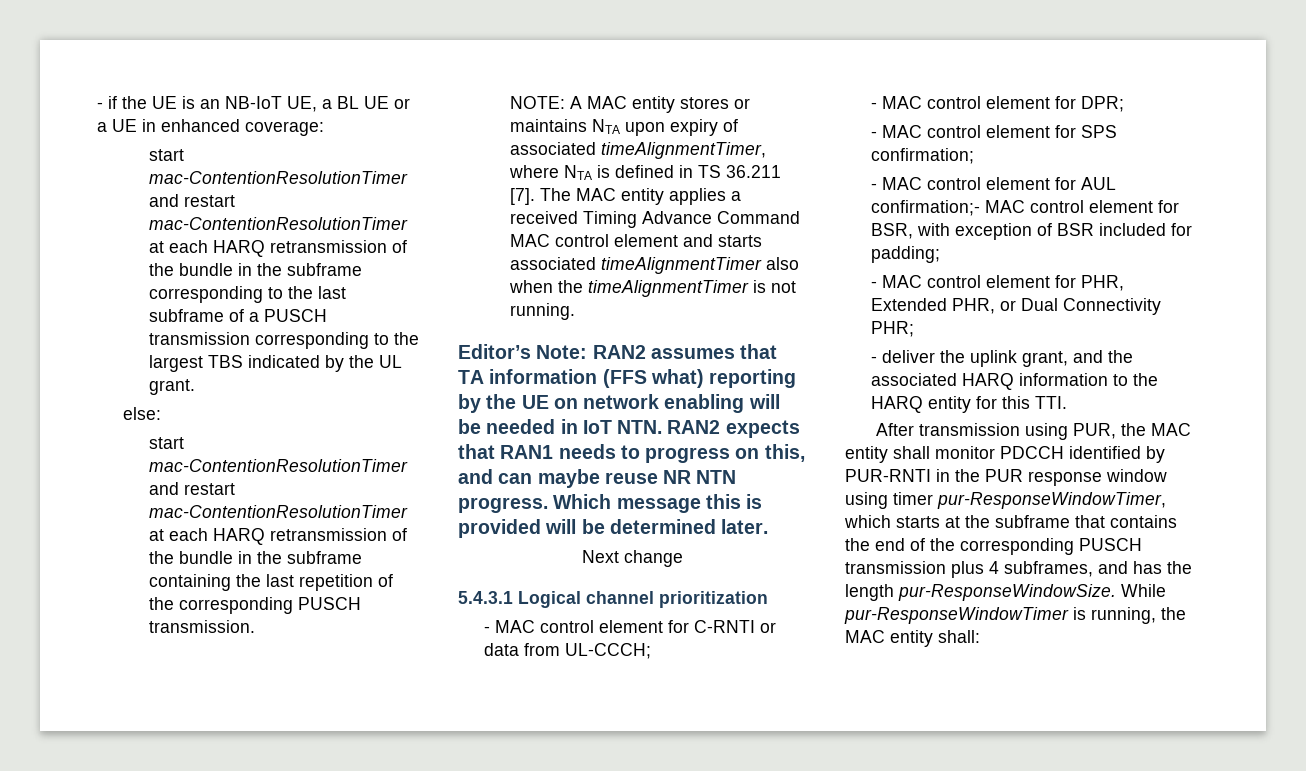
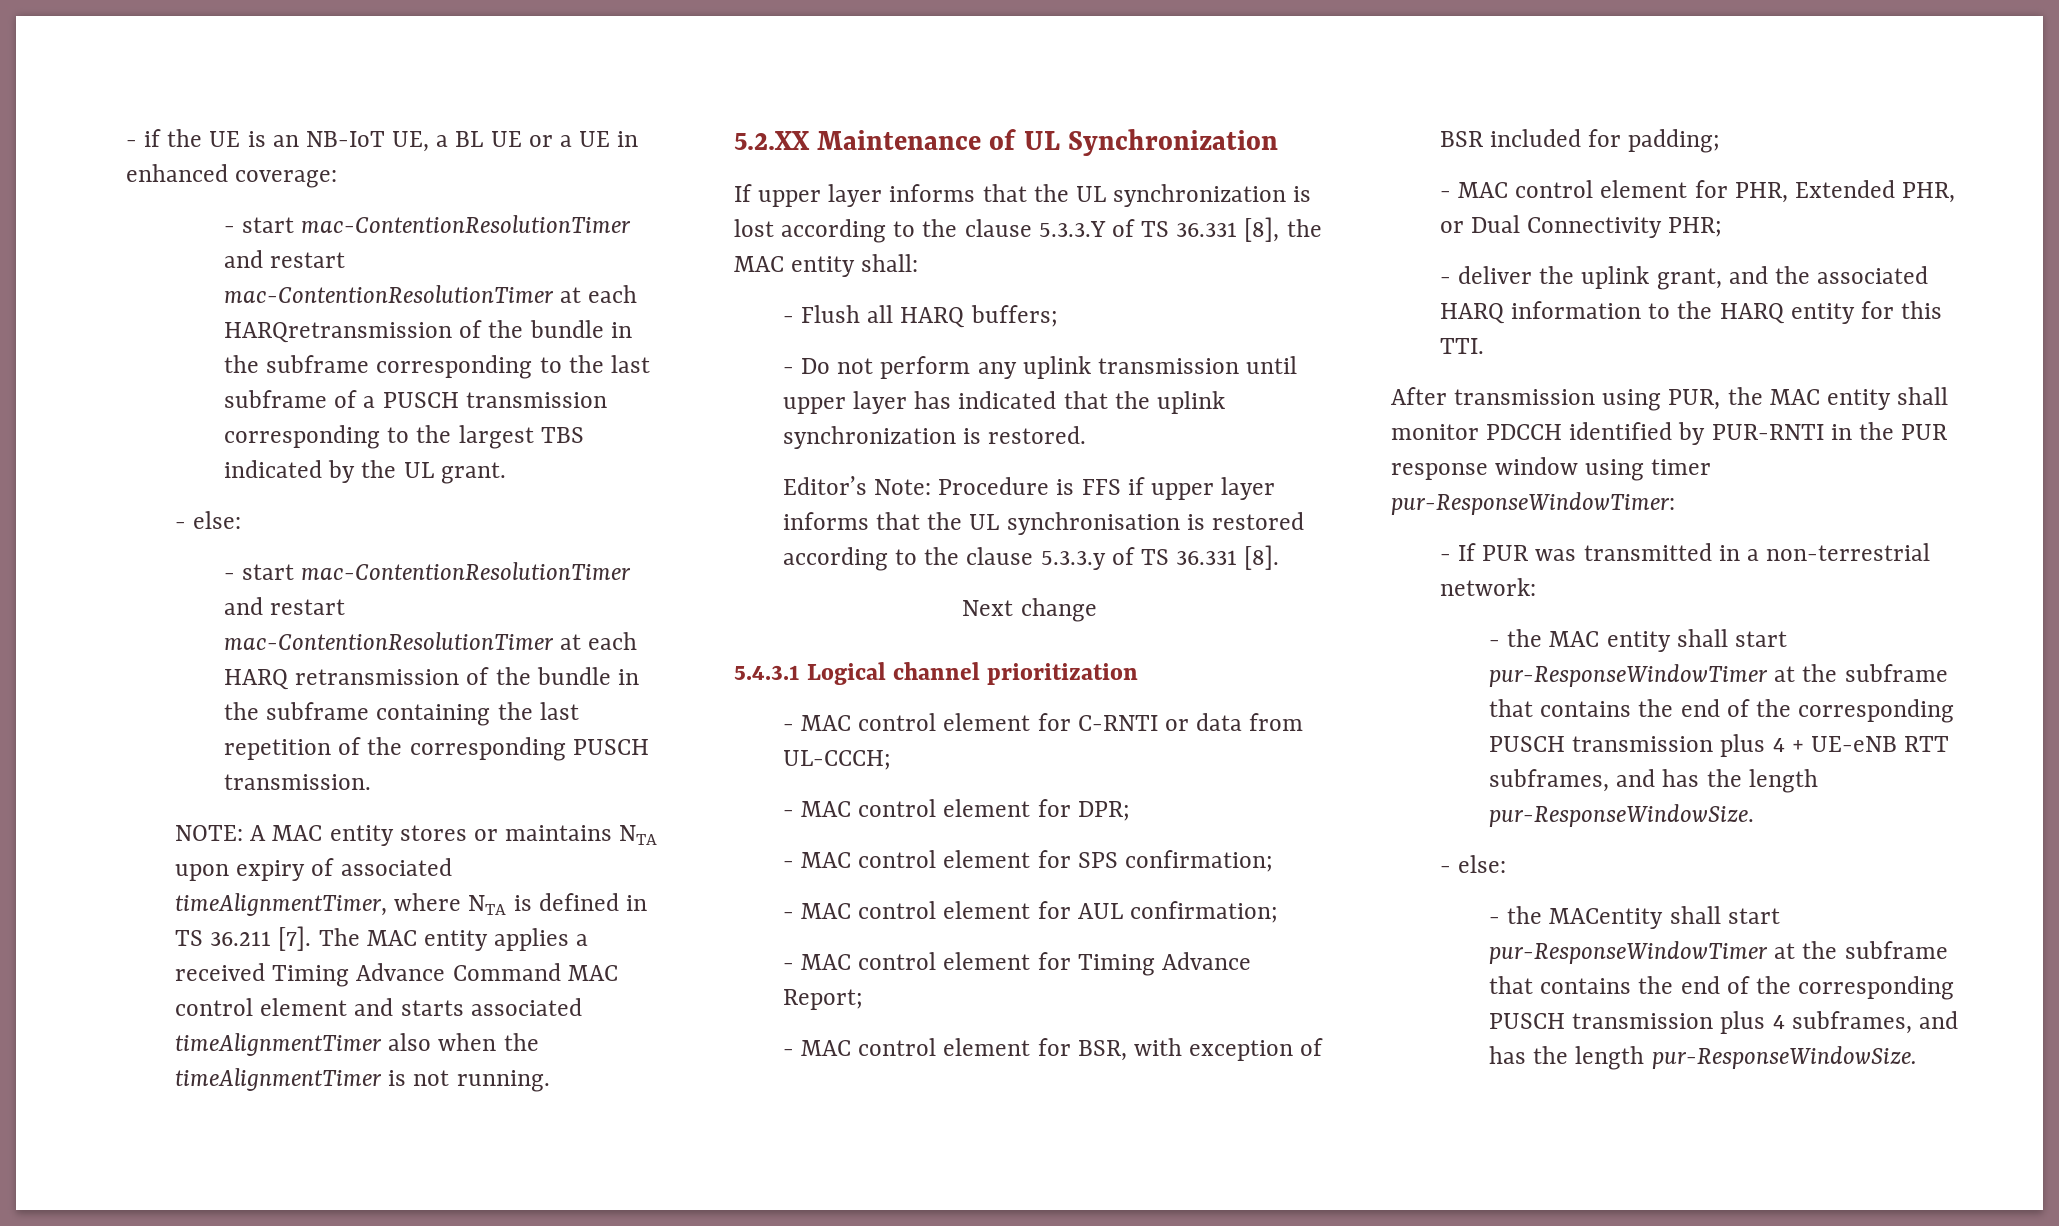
- start mac-ContentionResolutionTimer and restart mac-ContentionResolutionTimer at each HARQ retransmission of the bundle in the subframe corresponding to the last subframe of a PUSCH transmission corresponding to the largest TBS indicated by the UL grant.
- else:
- start mac-ContentionResolutionTimer and restart mac-ContentionResolutionTimer at each HARQ retransmission of the bundle in the subframe containing the last repetition of the corresponding PUSCH transmission.
+ - start mac-ContentionResolutionTimer and restart mac-ContentionResolutionTimer at each HARQretransmission of the bundle in the subframe corresponding to the last subframe of a PUSCH transmission corresponding to the largest TBS indicated by the UL grant.
+ - else:
+ - start mac-ContentionResolutionTimer and restart mac-ContentionResolutionTimer at each HARQ retransmission of the bundle in the subframe containing the last repetition of the corresponding PUSCH transmission.
- Editor’s Note: RAN2 assumes that TA information (FFS what) reporting by the UE on network enabling will be needed in IoT NTN. RAN2 expects that RAN1 needs to progress on this, and can maybe reuse NR NTN progress. Which message this is provided will be determined later.
+ 5.2.XX Maintenance of UL Synchronization
+ If upper layer informs that the UL synchronization is lost according to the clause 5.3.3.Y of TS 36.331 [8], the MAC entity shall:
+ - Flush all HARQ buffers;
+ - Do not perform any uplink transmission until upper layer has indicated that the uplink synchronization is restored.
+ Editor’s Note: Procedure is FFS if upper layer informs that the UL synchronisation is restored according to the clause 5.3.3.y of TS 36.331 [8].
- - MAC control element for AUL confirmation;- MAC control element for BSR, with exception of BSR included for padding;
+ - MAC control element for AUL confirmation;
+ - MAC control element for Timing Advance Report;
+ - MAC control element for BSR, with exception of BSR included for padding;
- After transmission using PUR, the MAC entity shall monitor PDCCH identified by PUR-RNTI in the PUR response window using timer pur-ResponseWindowTimer, which starts at the subframe that contains the end of the corresponding PUSCH transmission plus 4 subframes, and has the length pur-ResponseWindowSize. While pur-ResponseWindowTimer is running, the MAC entity shall:
+ After transmission using PUR, the MAC entity shall monitor PDCCH identified by PUR-RNTI in the PUR response window using timer pur-ResponseWindowTimer:
+ - If PUR was transmitted in a non-terrestrial network:
+ - the MAC entity shall start pur-ResponseWindowTimer at the subframe that contains the end of the corresponding PUSCH transmission plus 4 + UE-eNB RTT subframes, and has the length pur-ResponseWindowSize.
+ - else:
+ - the MACentity shall start pur-ResponseWindowTimer at the subframe that contains the end of the corresponding PUSCH transmission plus 4 subframes, and has the length pur-ResponseWindowSize.

